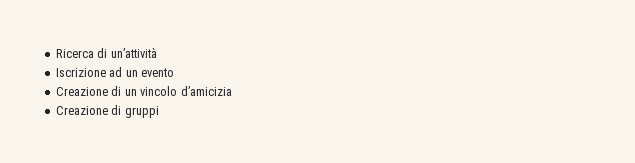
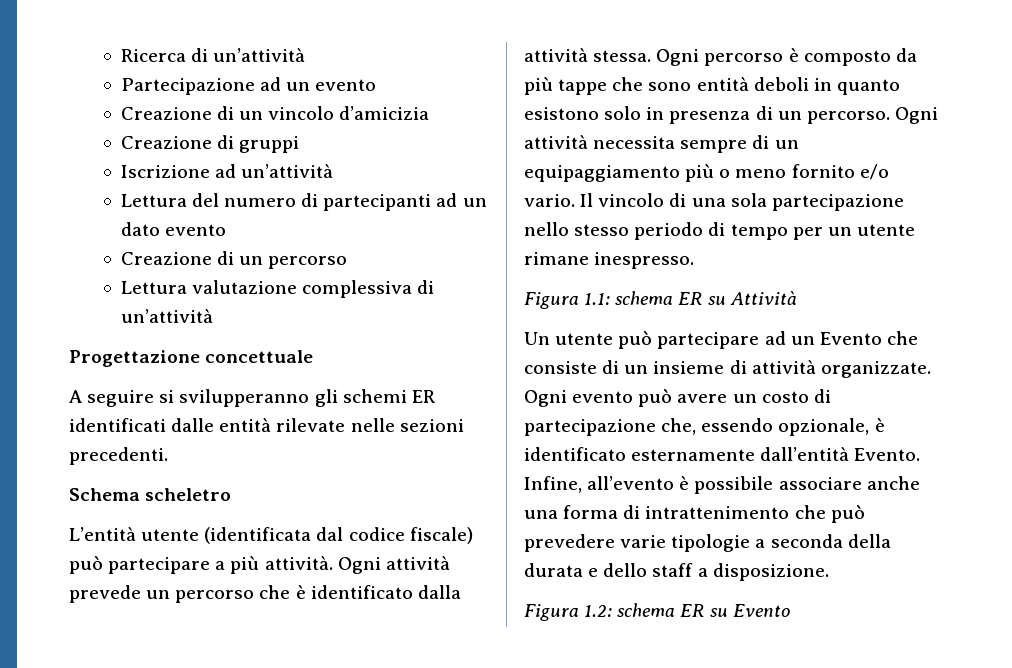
- Iscrizione ad un evento
+ Partecipazione ad un evento
+ Iscrizione ad un’attività
+ Lettura del numero di partecipanti ad un dato evento
+ Creazione di un percorso
+ Lettura valutazione complessiva di un’attività
+ Progettazione concettuale
+ A seguire si svilupperanno gli schemi ER identificati dalle entità rilevate nelle sezioni precedenti.
+ Schema scheletro
+ L’entità utente (identificata dal codice fiscale) può partecipare a più attività. Ogni attività prevede un percorso che è identificato dalla attività stessa. Ogni percorso è composto da più tappe che sono entità deboli in quanto esistono solo in presenza di un percorso. Ogni attività necessita sempre di un equipaggiamento più o meno fornito e/o vario. Il vincolo di una sola partecipazione nello stesso periodo di tempo per un utente rimane inespresso.
+ Figura 1.1: schema ER su Attività
+ Un utente può partecipare ad un Evento che consiste di un insieme di attività organizzate. Ogni evento può avere un costo di partecipazione che, essendo opzionale, è identificato esternamente dall’entità Evento. Infine, all’evento è possibile associare anche una forma di intrattenimento che può prevedere varie tipologie a seconda della durata e dello staff a disposizione.
+ Figura 1.2: schema ER su Evento

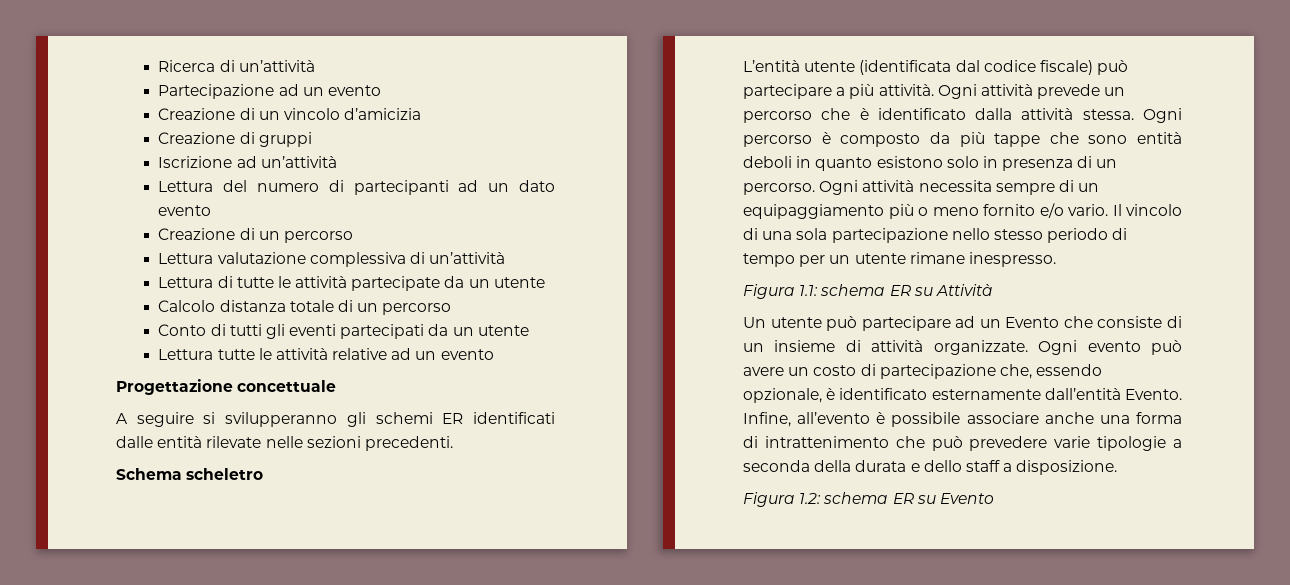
+ Lettura di tutte le attività partecipate da un utente
+ Calcolo distanza totale di un percorso
+ Conto di tutti gli eventi partecipati da un utente
+ Lettura tutte le attività relative ad un evento

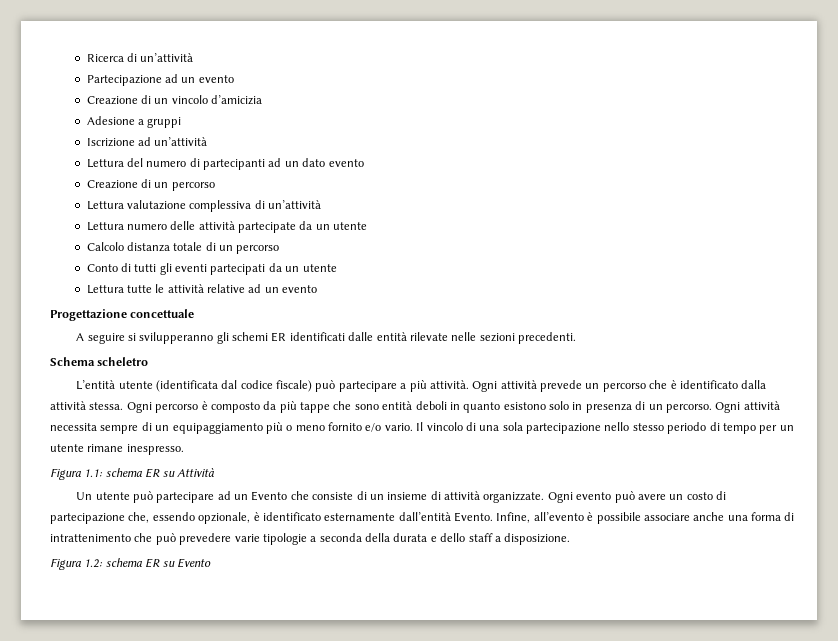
- Creazione di gruppi
+ Adesione a gruppi
- Lettura di tutte le attività partecipate da un utente
+ Lettura numero delle attività partecipate da un utente

